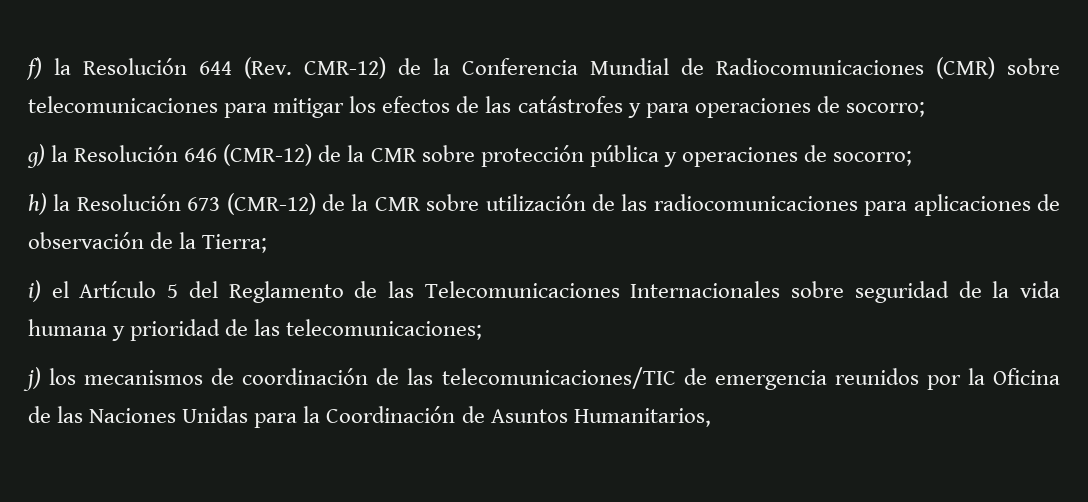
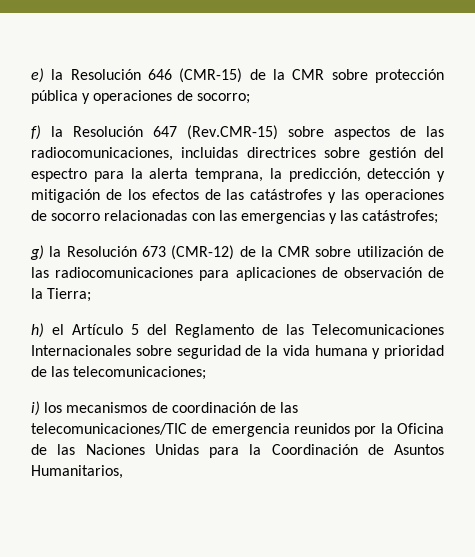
- f) la Resolución 644 (Rev. CMR-12) de la Conferencia Mundial de Radiocomunicaciones (CMR) sobre telecomunicaciones para mitigar los efectos de las catástrofes y para operaciones de socorro;
- g) la Resolución 646 (CMR-12) de la CMR sobre protección pública y operaciones de socorro;
+ e) la Resolución 646 (CMR-15) de la CMR sobre protección pública y operaciones de socorro;
- h) la Resolución 673 (CMR-12) de la CMR sobre utilización de las radiocomunicaciones para aplicaciones de observación de la Tierra;
+ f) la Resolución 647 (Rev.CMR-15) sobre aspectos de las radiocomunicaciones, incluidas directrices sobre gestión del espectro para la alerta temprana, la predicción, detección y mitigación de los efectos de las catástrofes y las operaciones de socorro relacionadas con las emergencias y las catástrofes;
+ g) la Resolución 673 (CMR-12) de la CMR sobre utilización de las radiocomunicaciones para aplicaciones de observación de la Tierra;
- i) el Artículo 5 del Reglamento de las Telecomunicaciones Internacionales sobre seguridad de la vida humana y prioridad de las telecomunicaciones;
+ h) el Artículo 5 del Reglamento de las Telecomunicaciones Internacionales sobre seguridad de la vida humana y prioridad de las telecomunicaciones;
- j) los mecanismos de coordinación de las telecomunicaciones/TIC de emergencia reunidos por la Oficina de las Naciones Unidas para la Coordinación de Asuntos Humanitarios,
+ i) los mecanismos de coordinación de las telecomunicaciones/TIC de emergencia reunidos por la Oficina de las Naciones Unidas para la Coordinación de Asuntos Humanitarios,

